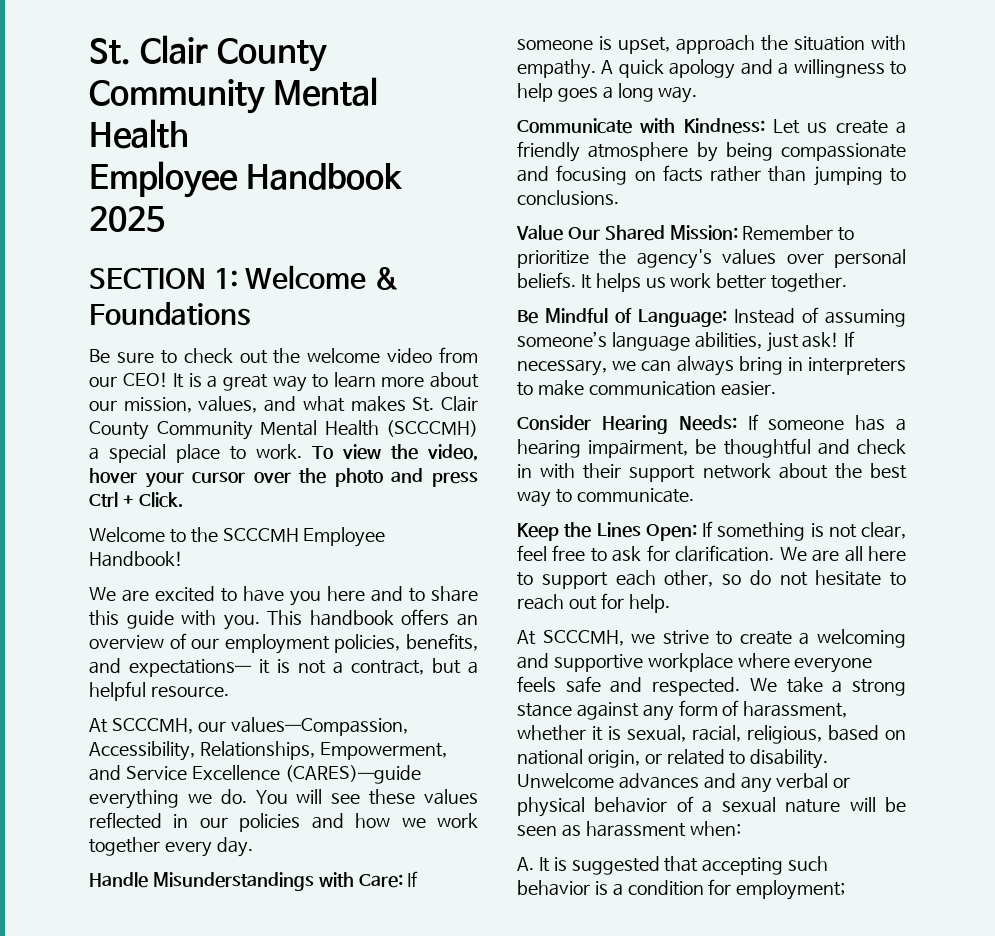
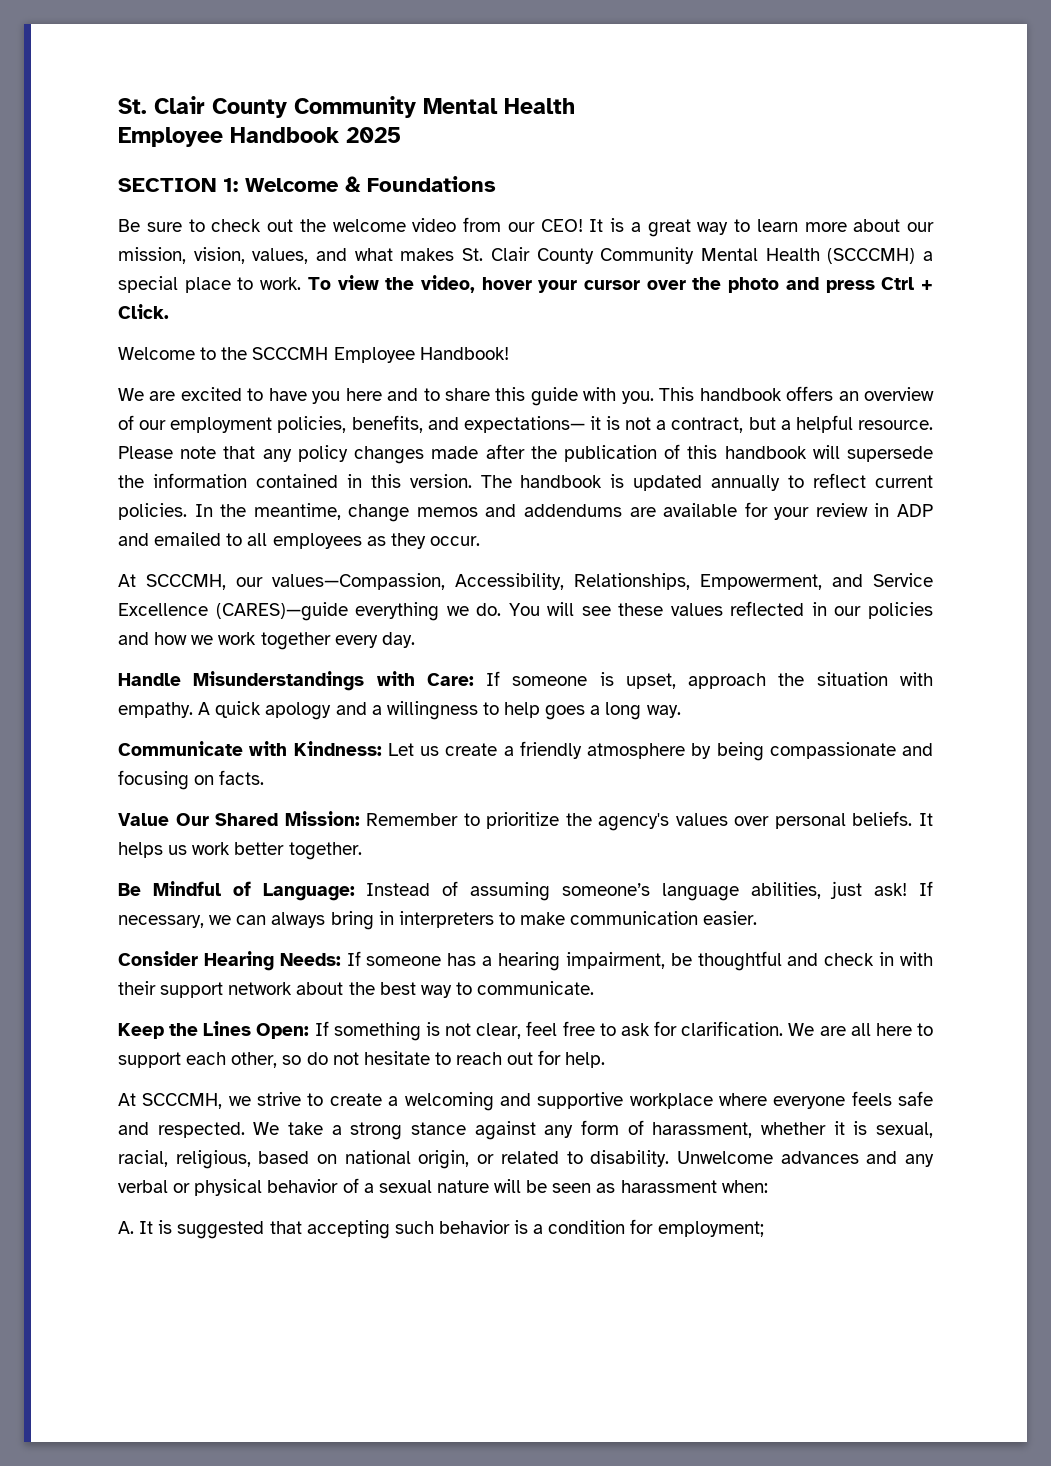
- It is a great way to learn more about our mission, values, and what makes St. Clair County Community Mental Health (SCCCMH) a special place to work.
+ It is a great way to learn more about our mission, vision, values, and what makes St. Clair County Community Mental Health (SCCCMH) a special place to work.
+ Please note that any policy changes made after the publication of this handbook will supersede the information contained in this version. The handbook is updated annually to reflect current policies. In the meantime, change memos and addendums are available for your review in ADP and emailed to all employees as they occur.
- Communicate with Kindness: Let us create a friendly atmosphere by being compassionate and focusing on facts rather than jumping to conclusions.
+ Communicate with Kindness: Let us create a friendly atmosphere by being compassionate and focusing on facts.

